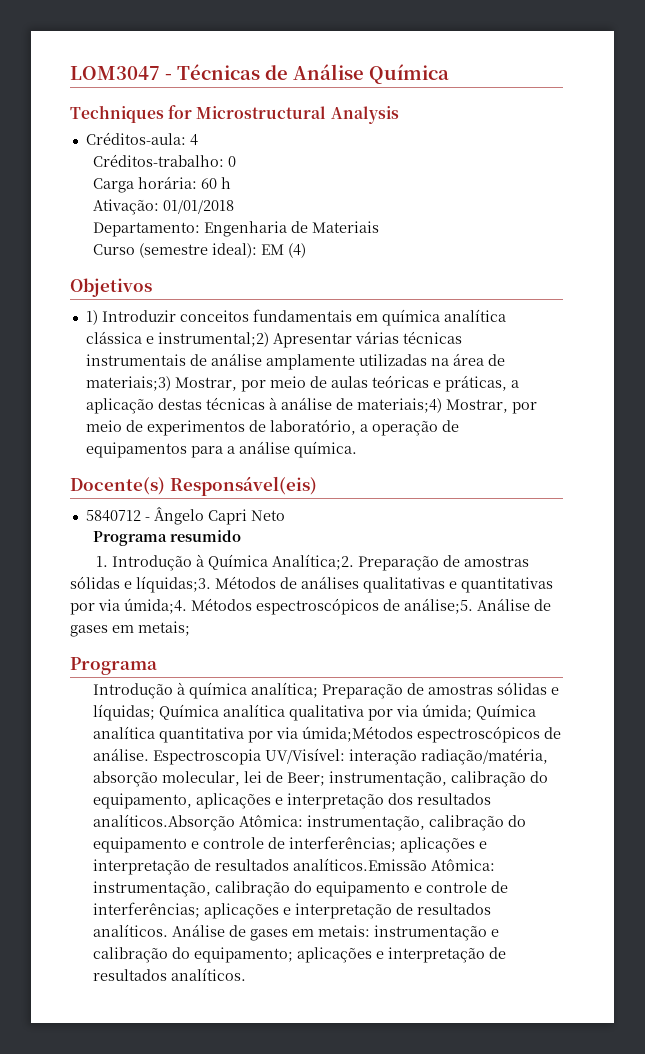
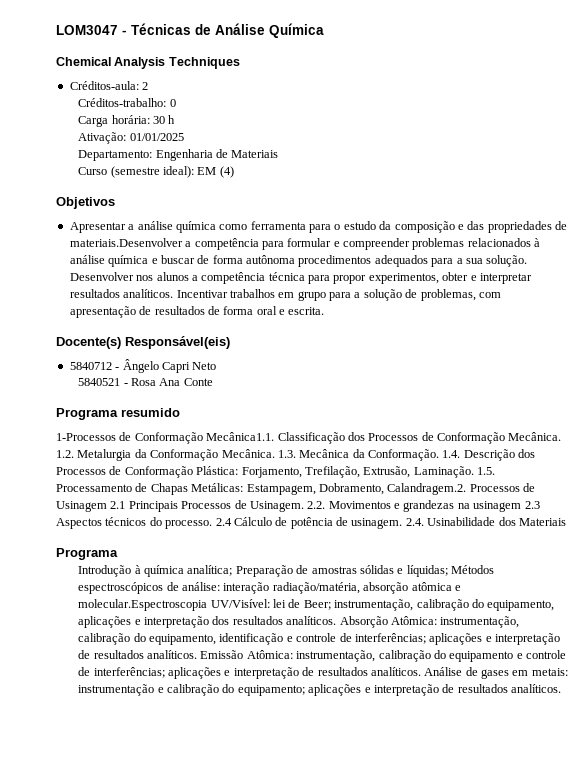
- Techniques for Microstructural Analysis
+ Chemical Analysis Techniques
- Créditos-aula: 4
+ Créditos-aula: 2
- Carga horária: 60 h
+ Carga horária: 30 h
- Ativação: 01/01/2018
+ Ativação: 01/01/2025
- 1) Introduzir conceitos fundamentais em química analítica clássica e instrumental;2) Apresentar várias técnicas instrumentais de análise amplamente utilizadas na área de materiais;3) Mostrar, por meio de aulas teóricas e práticas, a aplicação destas técnicas à análise de materiais;4) Mostrar, por meio de experimentos de laboratório, a operação de equipamentos para a análise química.
+ Apresentar a análise química como ferramenta para o estudo da composição e das propriedades de materiais.Desenvolver a competência para formular e compreender problemas relacionados à análise química e buscar de forma autônoma procedimentos adequados para a sua solução. Desenvolver nos alunos a competência técnica para propor experimentos, obter e interpretar resultados analíticos. Incentivar trabalhos em grupo para a solução de problemas, com apresentação de resultados de forma oral e escrita.
+ 5840521 - Rosa Ana Conte
  Programa resumido
- 1. Introdução à Química Analítica;2. Preparação de amostras sólidas e líquidas;3. Métodos de análises qualitativas e quantitativas por via úmida;4. Métodos espectroscópicos de análise;5. Análise de gases em metais;
+ 1-Processos de Conformação Mecânica1.1. Classificação dos Processos de Conformação Mecânica. 1.2. Metalurgia da Conformação Mecânica. 1.3. Mecânica da Conformação. 1.4. Descrição dos Processos de Conformação Plástica: Forjamento, Trefilação, Extrusão, Laminação. 1.5. Processamento de Chapas Metálicas: Estampagem, Dobramento, Calandragem.2. Processos de Usinagem 2.1 Principais Processos de Usinagem. 2.2. Movimentos e grandezas na usinagem 2.3 Aspectos técnicos do processo. 2.4 Cálculo de potência de usinagem. 2.4. Usinabilidade dos Materiais
- Introdução à química analítica; Preparação de amostras sólidas e líquidas; Química analítica qualitativa por via úmida; Química analítica quantitativa por via úmida;Métodos espectroscópicos de análise. Espectroscopia UV/Visível: interação radiação/matéria, absorção molecular, lei de Beer; instrumentação, calibração do equipamento, aplicações e interpretação dos resultados analíticos.Absorção Atômica: instrumentação, calibração do equipamento e controle de interferências; aplicações e interpretação de resultados analíticos.Emissão Atômica: instrumentação, calibração do equipamento e controle de interferências; aplicações e interpretação de resultados analíticos.
+ Introdução à química analítica; Preparação de amostras sólidas e líquidas; Métodos espectroscópicos de análise: interação radiação/matéria, absorção atômica e molecular.Espectroscopia UV/Visível: lei de Beer; instrumentação, calibração do equipamento, aplicações e interpretação dos resultados analíticos. Absorção Atômica: instrumentação, calibração do equipamento, identificação e controle de interferências; aplicações e interpretação de resultados analíticos. Emissão Atômica: instrumentação, calibração do equipamento e controle de interferências; aplicações e interpretação de resultados analíticos.

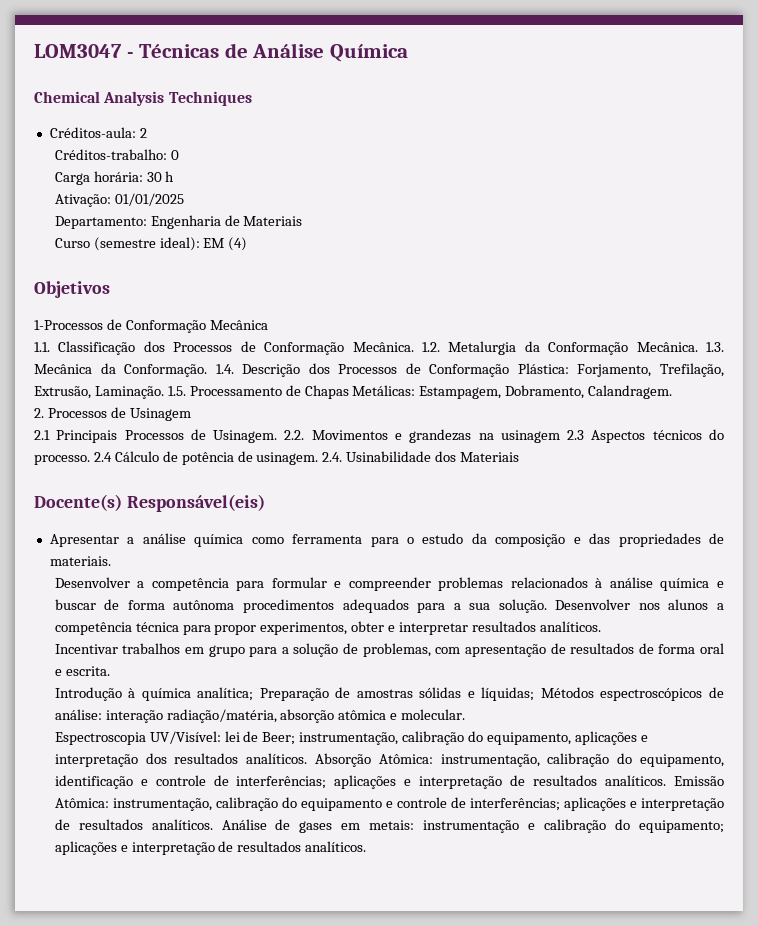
+ 1-Processos de Conformação Mecânica
+ 1.1. Classificação dos Processos de Conformação Mecânica. 1.2. Metalurgia da Conformação Mecânica. 1.3. Mecânica da Conformação. 1.4. Descrição dos Processos de Conformação Plástica: Forjamento, Trefilação, Extrusão, Laminação. 1.5. Processamento de Chapas Metálicas: Estampagem, Dobramento, Calandragem.
+ 2. Processos de Usinagem
+ 2.1 Principais Processos de Usinagem. 2.2. Movimentos e grandezas na usinagem 2.3 Aspectos técnicos do processo. 2.4 Cálculo de potência de usinagem. 2.4. Usinabilidade dos Materiais
+ Docente(s) Responsável(eis)
- Apresentar a análise química como ferramenta para o estudo da composição e das propriedades de materiais.Desenvolver a competência para formular e compreender problemas relacionados à análise química e buscar de forma autônoma procedimentos adequados para a sua solução.
+ Apresentar a análise química como ferramenta para o estudo da composição e das propriedades de materiais.
+ Desenvolver a competência para formular e compreender problemas relacionados à análise química e buscar de forma autônoma procedimentos adequados para a sua solução.
- Desenvolver nos alunos a competência técnica para propor experimentos, obter e interpretar resultados analíticos. Incentivar trabalhos em grupo para a solução de problemas, com apresentação de resultados de forma oral e escrita.
+ Desenvolver nos alunos a competência técnica para propor experimentos, obter e interpretar resultados analíticos.
+ Incentivar trabalhos em grupo para a solução de problemas, com apresentação de resultados de forma oral e escrita.
- Docente(s) Responsável(eis)
- 5840712 - Ângelo Capri Neto
- 5840521 - Rosa Ana Conte
- Programa resumido
- 1-Processos de Conformação Mecânica1.1. Classificação dos Processos de Conformação Mecânica. 1.2. Metalurgia da Conformação Mecânica. 1.3. Mecânica da Conformação. 1.4. Descrição dos Processos de Conformação Plástica: Forjamento, Trefilação, Extrusão, Laminação. 1.5. Processamento de Chapas Metálicas: Estampagem, Dobramento, Calandragem.2. Processos de Usinagem 2.1 Principais Processos de Usinagem. 2.2. Movimentos e grandezas na usinagem 2.3 Aspectos técnicos do processo. 2.4 Cálculo de potência de usinagem. 2.4. Usinabilidade dos Materiais
- Programa
- Introdução à química analítica; Preparação de amostras sólidas e líquidas; Métodos espectroscópicos de análise: interação radiação/matéria, absorção atômica e molecular.Espectroscopia UV/Visível: lei de Beer; instrumentação, calibração do equipamento, aplicações e interpretação dos resultados analíticos.
+ Introdução à química analítica; Preparação de amostras sólidas e líquidas; Métodos espectroscópicos de análise: interação radiação/matéria, absorção atômica e molecular.
+ Espectroscopia UV/Visível: lei de Beer; instrumentação, calibração do equipamento, aplicações e interpretação dos resultados analíticos.

